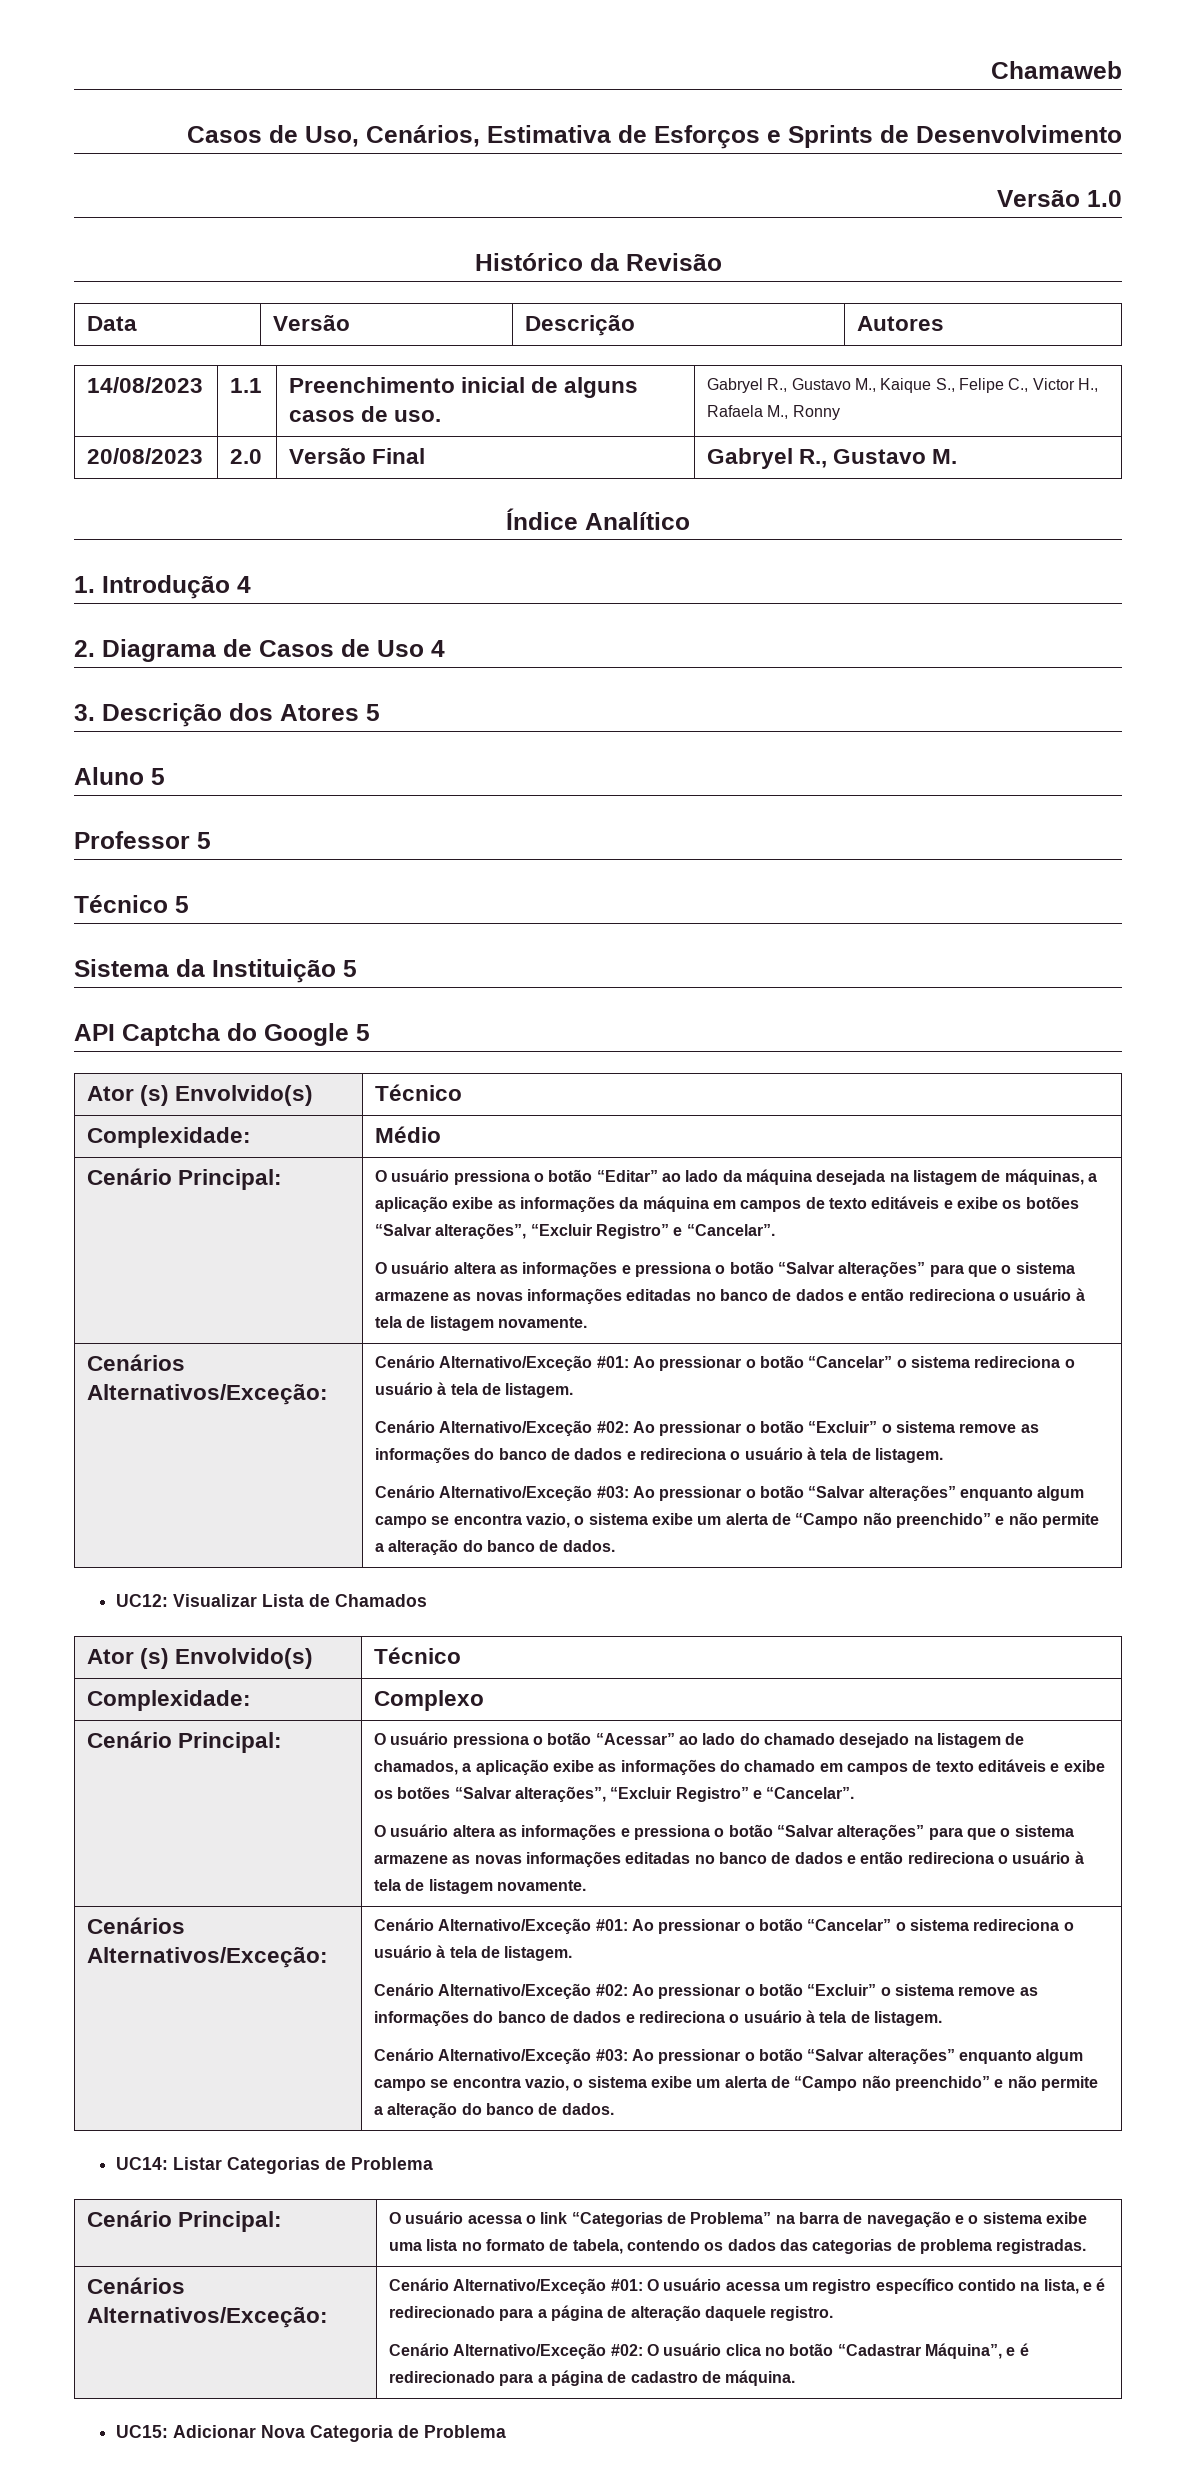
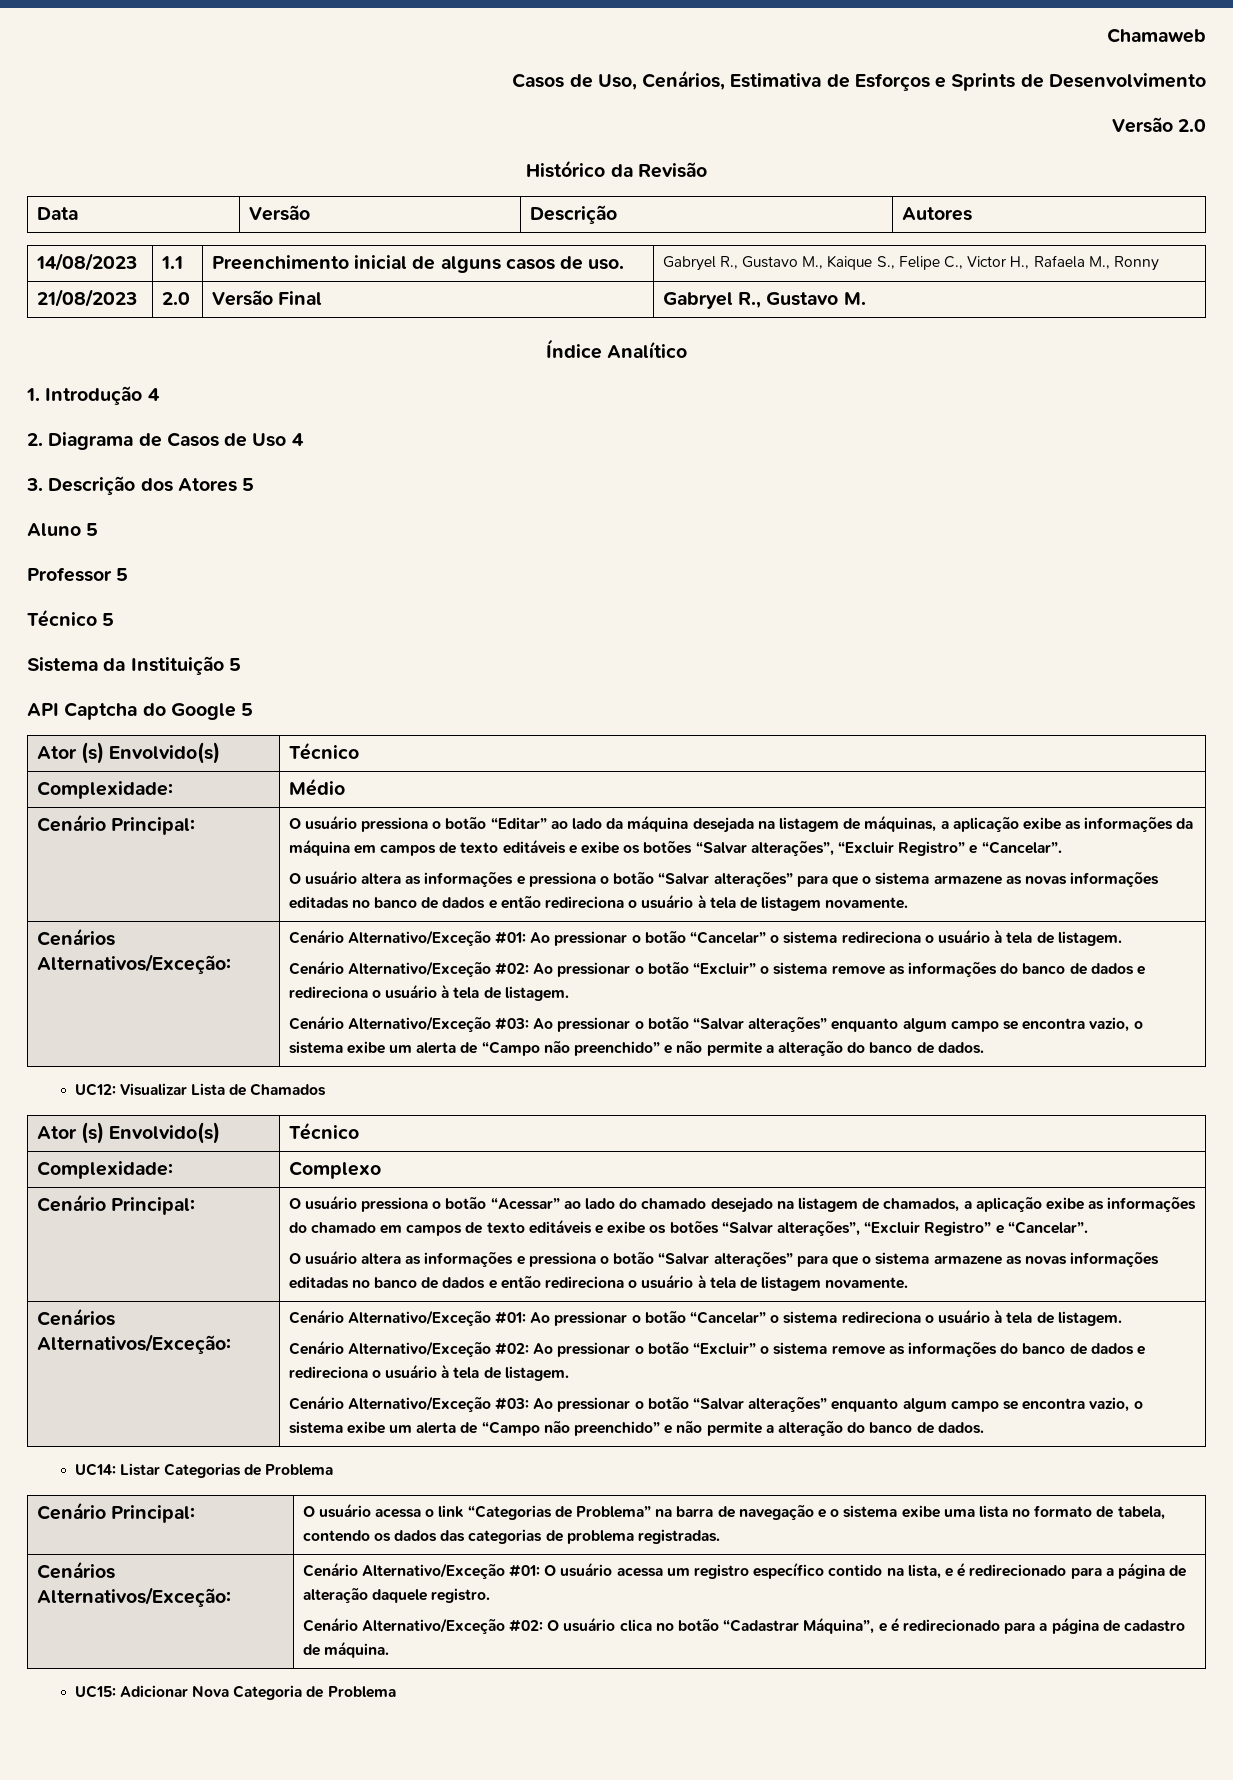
- Versão 1.0
+ Versão 2.0
- 20/08/2023 | 2.0 | Versão Final | Gabryel R., Gustavo M.
+ 21/08/2023 | 2.0 | Versão Final | Gabryel R., Gustavo M.

